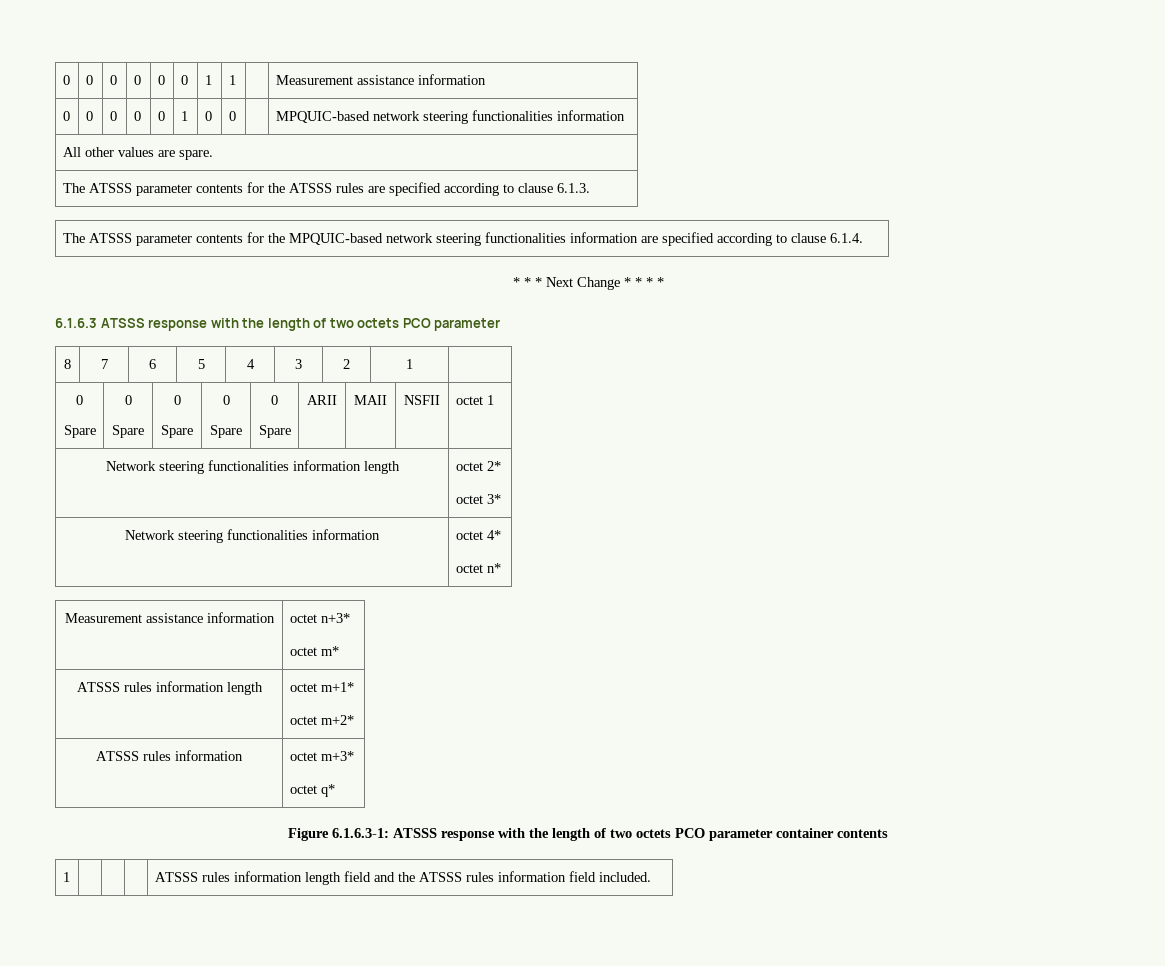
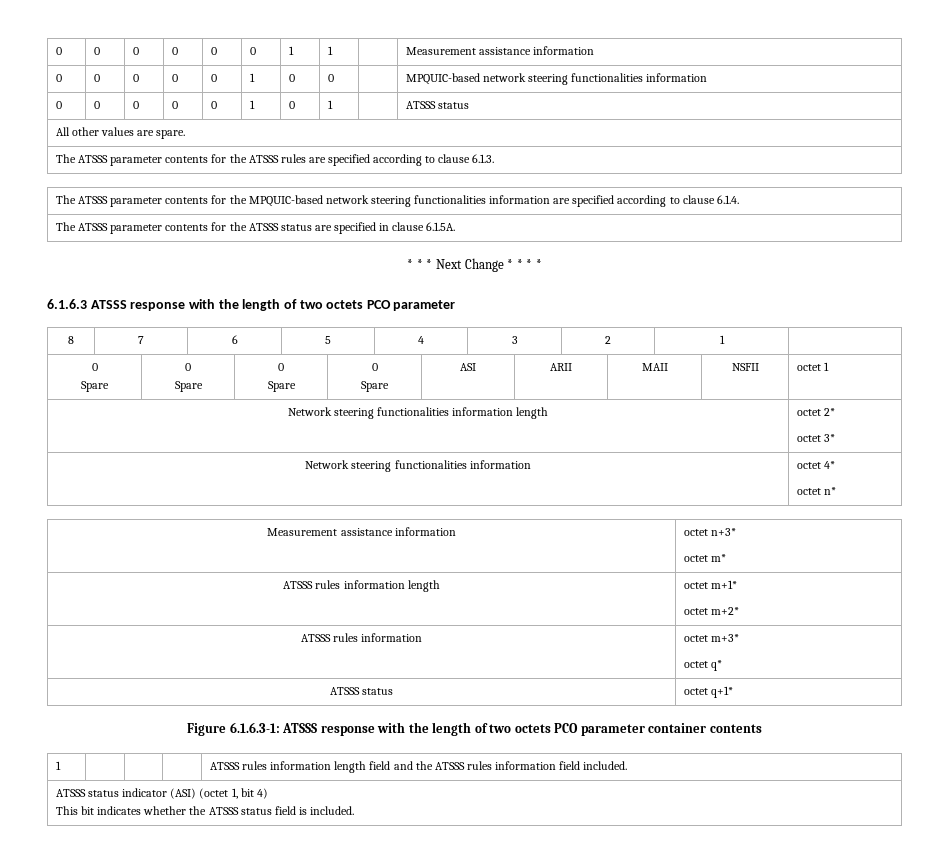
+ 0 | 0 | 0 | 0 | 0 | 1 | 0 | 1 | | ATSSS status
+ The ATSSS parameter contents for the ATSSS status are specified in clause 6.1.5A.
  8 | 7 | 6 | 5 | 4 | 3 | 2 | 1 |
  0
  Spare | 0
  Spare | 0
  Spare | 0
- Spare | 0
- Spare | ARII | MAII | NSFII | octet 1
+ Spare | ASI | ARII | MAII | NSFII | octet 1
+ ATSSS status | octet q+1*
+ ATSSS status indicator (ASI) (octet 1, bit 4)
+ This bit indicates whether the ATSSS status field is included.

